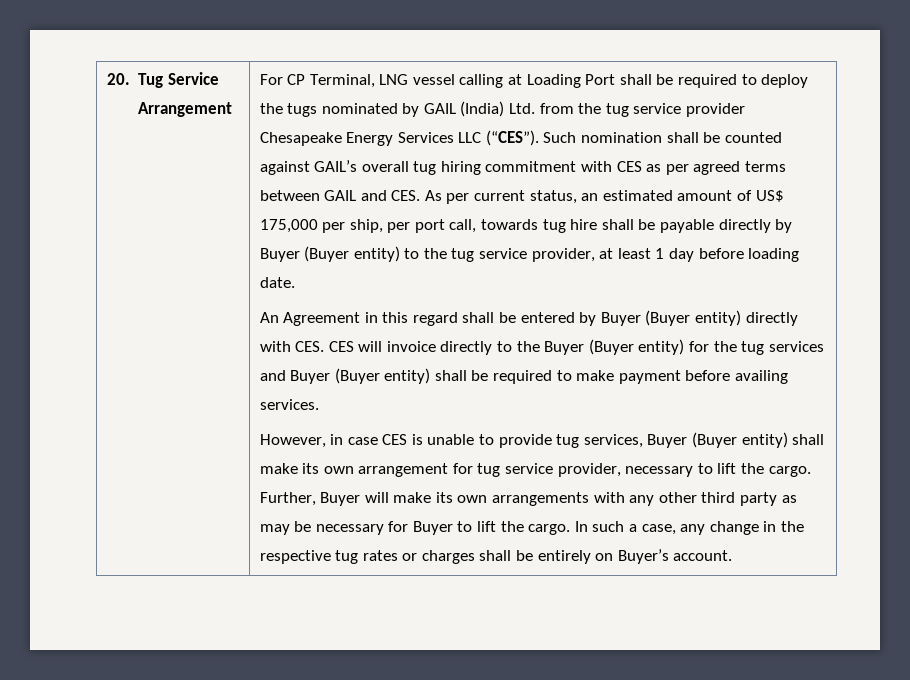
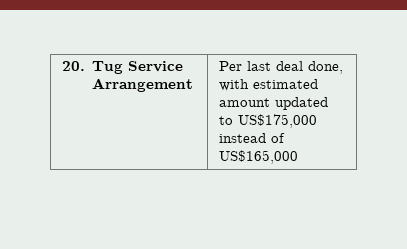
- For CP Terminal, LNG vessel calling at Loading Port shall be required to deploy the tugs nominated by GAIL (India) Ltd. from the tug service provider Chesapeake Energy Services LLC (“CES”). Such nomination shall be counted against GAIL’s overall tug hiring commitment with CES as per agreed terms between GAIL and CES. As per current status, an estimated amount of US$ 175,000 per ship, per port call, towards tug hire shall be payable directly by Buyer (Buyer entity) to the tug service provider, at least 1 day before loading date.
- An Agreement in this regard shall be entered by Buyer (Buyer entity) directly with CES. CES will invoice directly to the Buyer (Buyer entity) for the tug services and Buyer (Buyer entity) shall be required to make payment before availing services.
- However, in case CES is unable to provide tug services, Buyer (Buyer entity) shall make its own arrangement for tug service provider, necessary to lift the cargo. Further, Buyer will make its own arrangements with any other third party as may be necessary for Buyer to lift the cargo. In such a case, any change in the respective tug rates or charges shall be entirely on Buyer’s account.
+ Per last deal done, with estimated amount updated to US$175,000 instead of US$165,000

